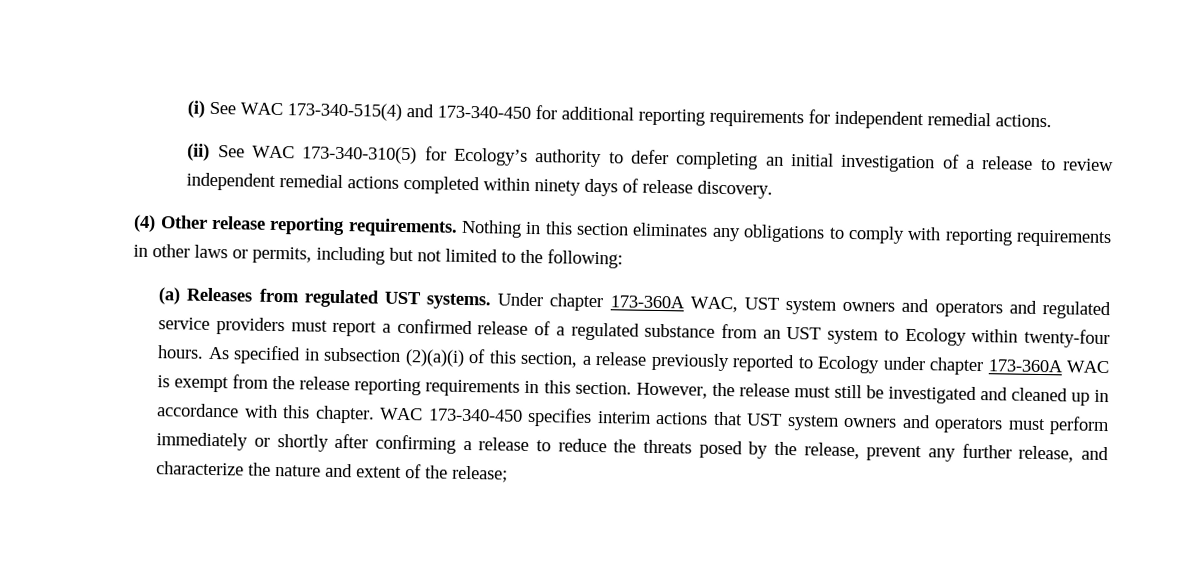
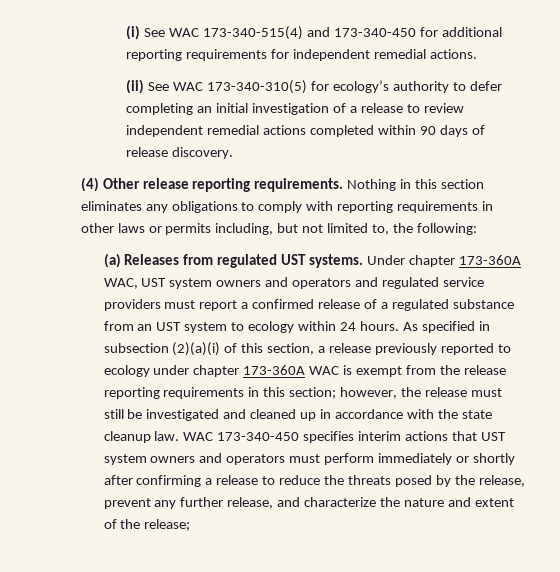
- (ii) See WAC 173-340-310(5) for Ecology’s authority to defer completing an initial investigation of a release to review independent remedial actions completed within ninety days of release discovery.
+ (ii) See WAC 173-340-310(5) for ecology’s authority to defer completing an initial investigation of a release to review independent remedial actions completed within 90 days of release discovery.
- Nothing in this section eliminates any obligations to comply with reporting requirements in other laws or permits, including but not limited to the following:
+ Nothing in this section eliminates any obligations to comply with reporting requirements in other laws or permits including, but not limited to, the following:
- Under chapter 173-360A WAC, UST system owners and operators and regulated service providers must report a confirmed release of a regulated substance from an UST system to Ecology within twenty-four hours.
+ Under chapter 173-360A WAC, UST system owners and operators and regulated service providers must report a confirmed release of a regulated substance from an UST system to ecology within 24 hours.
- As specified in subsection (2)(a)(i) of this section, a release previously reported to Ecology under chapter 173-360A WAC is exempt from the release reporting requirements in this section. However, the release must still be investigated and cleaned up in accordance with this chapter.
+ As specified in subsection (2)(a)(i) of this section, a release previously reported to ecology under chapter 173-360A WAC is exempt from the release reporting requirements in this section; however, the release must still be investigated and cleaned up in accordance with the state cleanup law.

